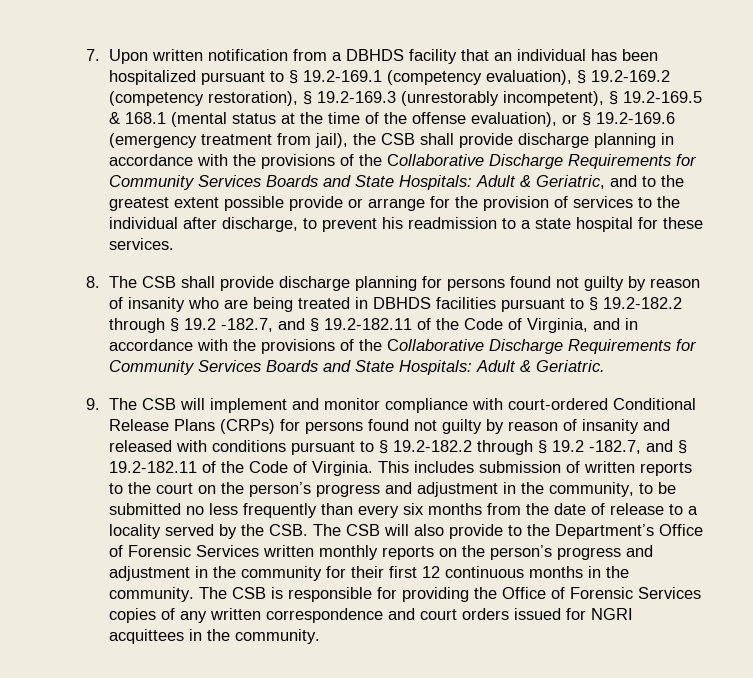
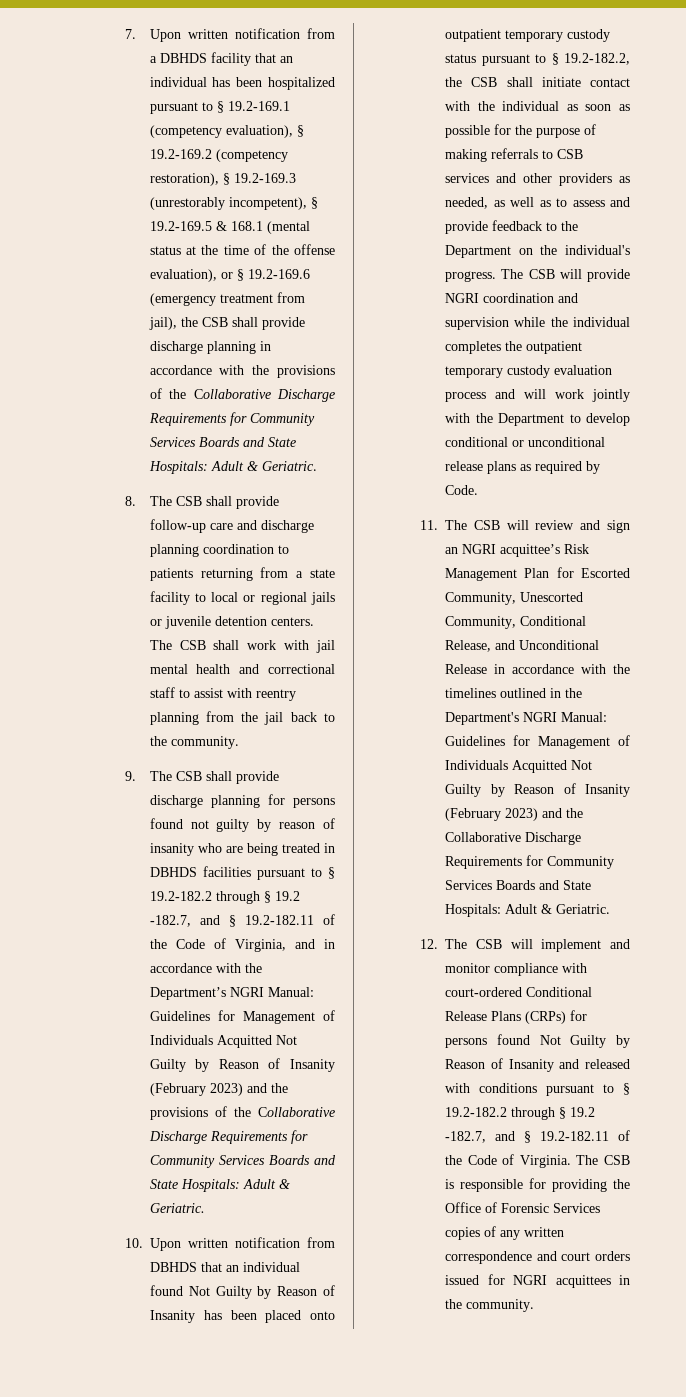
- 7. Upon written notification from a DBHDS facility that an individual has been hospitalized pursuant to § 19.2-169.1 (competency evaluation), § 19.2-169.2 (competency restoration), § 19.2-169.3 (unrestorably incompetent), § 19.2-169.5 & 168.1 (mental status at the time of the offense evaluation), or § 19.2-169.6 (emergency treatment from jail), the CSB shall provide discharge planning in accordance with the provisions of the Collaborative Discharge Requirements for Community Services Boards and State Hospitals: Adult & Geriatric, and to the greatest extent possible provide or arrange for the provision of services to the individual after discharge, to prevent his readmission to a state hospital for these services.
- 8. The CSB shall provide discharge planning for persons found not guilty by reason of insanity who are being treated in DBHDS facilities pursuant to § 19.2-182.2 through § 19.2 -182.7, and § 19.2-182.11 of the Code of Virginia, and in accordance with the provisions of the Collaborative Discharge Requirements for Community Services Boards and State Hospitals:
+ 7. Upon written notification from a DBHDS facility that an individual has been hospitalized pursuant to § 19.2-169.1 (competency evaluation), § 19.2-169.2 (competency restoration), § 19.2-169.3 (unrestorably incompetent), § 19.2-169.5 & 168.1 (mental status at the time of the offense evaluation), or § 19.2-169.6 (emergency treatment from jail), the CSB shall provide discharge planning in accordance with the provisions of the Collaborative Discharge Requirements for Community Services Boards and State Hospitals: Adult & Geriatric.
+ 8. The CSB shall provide follow-up care and discharge planning coordination to patients returning from a state facility to local or regional jails or juvenile detention centers. The CSB shall work with jail mental health and correctional staff to assist with reentry planning from the jail back to the community.
+ 9. The CSB shall provide discharge planning for persons found not guilty by reason of insanity who are being treated in DBHDS facilities pursuant to § 19.2-182.2 through § 19.2 -182.7, and § 19.2-182.11 of the Code of Virginia, and in accordance with the Department’s NGRI Manual: Guidelines for Management of Individuals Acquitted Not Guilty by Reason of Insanity (February 2023) and the provisions of the Collaborative Discharge Requirements for Community Services Boards and State Hospitals:
- 9. The CSB will implement and monitor compliance with court-ordered Conditional Release Plans (CRPs) for persons found not guilty by reason of insanity and released with conditions pursuant to § 19.2-182.2 through § 19.2 -182.7, and § 19.2-182.11 of the Code of Virginia.
+ 10. Upon written notification from DBHDS that an individual found Not Guilty by Reason of Insanity has been placed onto outpatient temporary custody status pursuant to § 19.2-182.2, the CSB shall initiate contact with the individual as soon as possible for the purpose of making referrals to CSB services and other providers as needed, as well as to assess and provide feedback to the Department on the individual's progress. The CSB will provide NGRI coordination and supervision while the individual completes the outpatient temporary custody evaluation process and will work jointly with the Department to develop conditional or unconditional release plans as required by Code.
+ 11. The CSB will review and sign an NGRI acquittee’s Risk Management Plan for Escorted Community, Unescorted Community, Conditional Release, and Unconditional Release in accordance with the timelines outlined in the Department's NGRI Manual: Guidelines for Management of Individuals Acquitted Not Guilty by Reason of Insanity (February 2023) and the Collaborative Discharge Requirements for Community Services Boards and State Hospitals: Adult & Geriatric.
+ 12. The CSB will implement and monitor compliance with court-ordered Conditional Release Plans (CRPs) for persons found Not Guilty by Reason of Insanity and released with conditions pursuant to § 19.2-182.2 through § 19.2 -182.7, and § 19.2-182.11 of the Code of Virginia.
- This includes submission of written reports to the court on the person’s progress and adjustment in the community, to be submitted no less frequently than every six months from the date of release to a locality served by the CSB. The CSB will also provide to the Department’s Office of Forensic Services written monthly reports on the person’s progress and adjustment in the community for their first 12 continuous months in the community.

